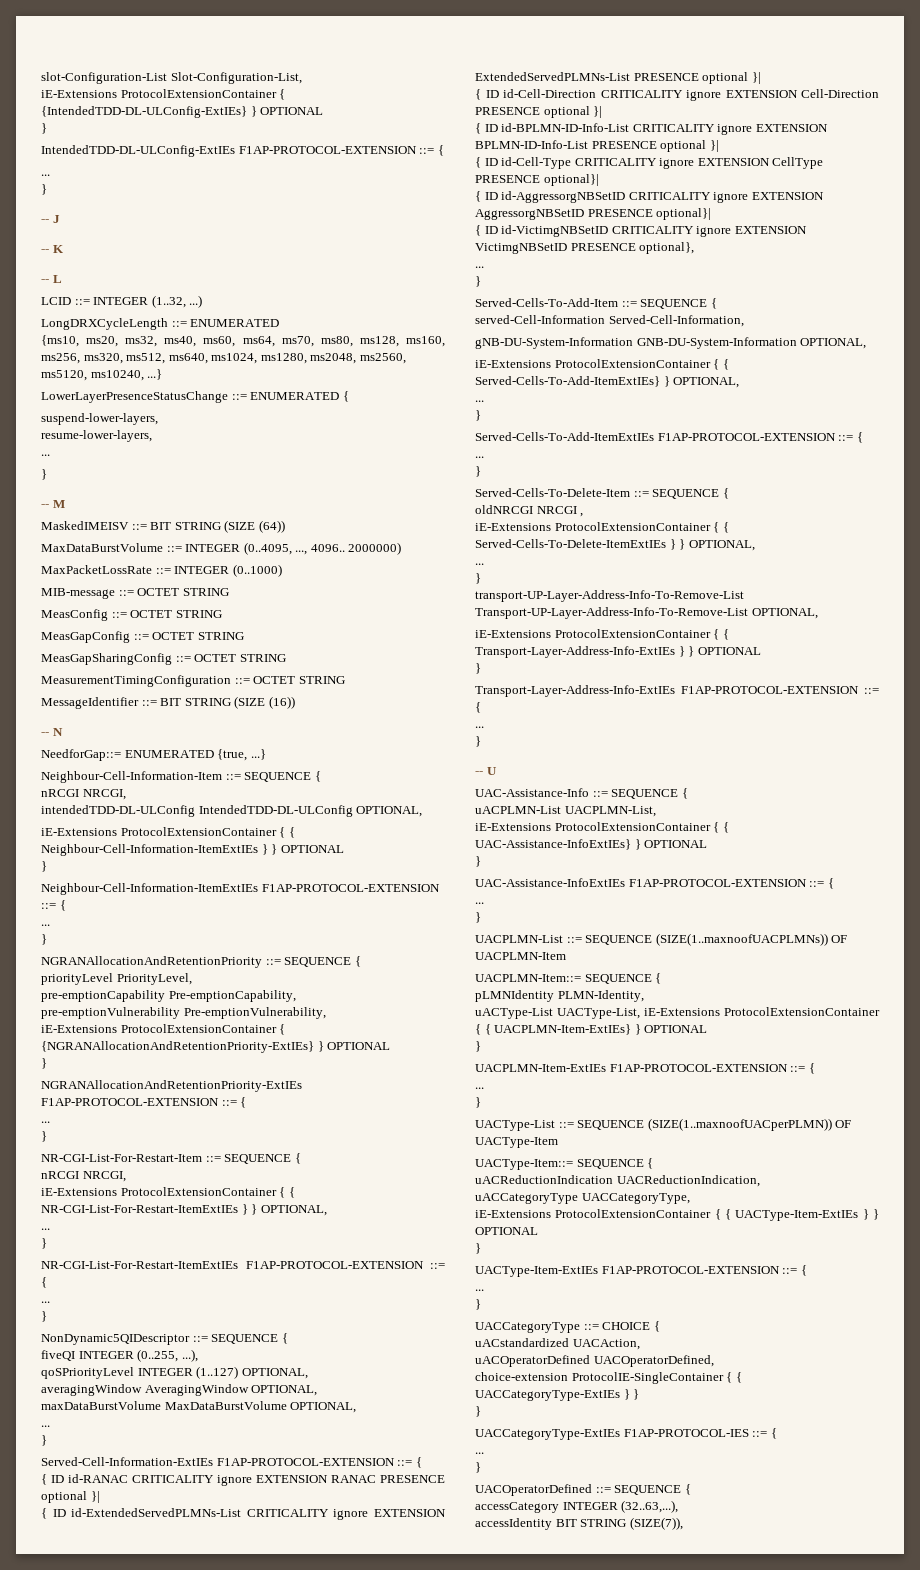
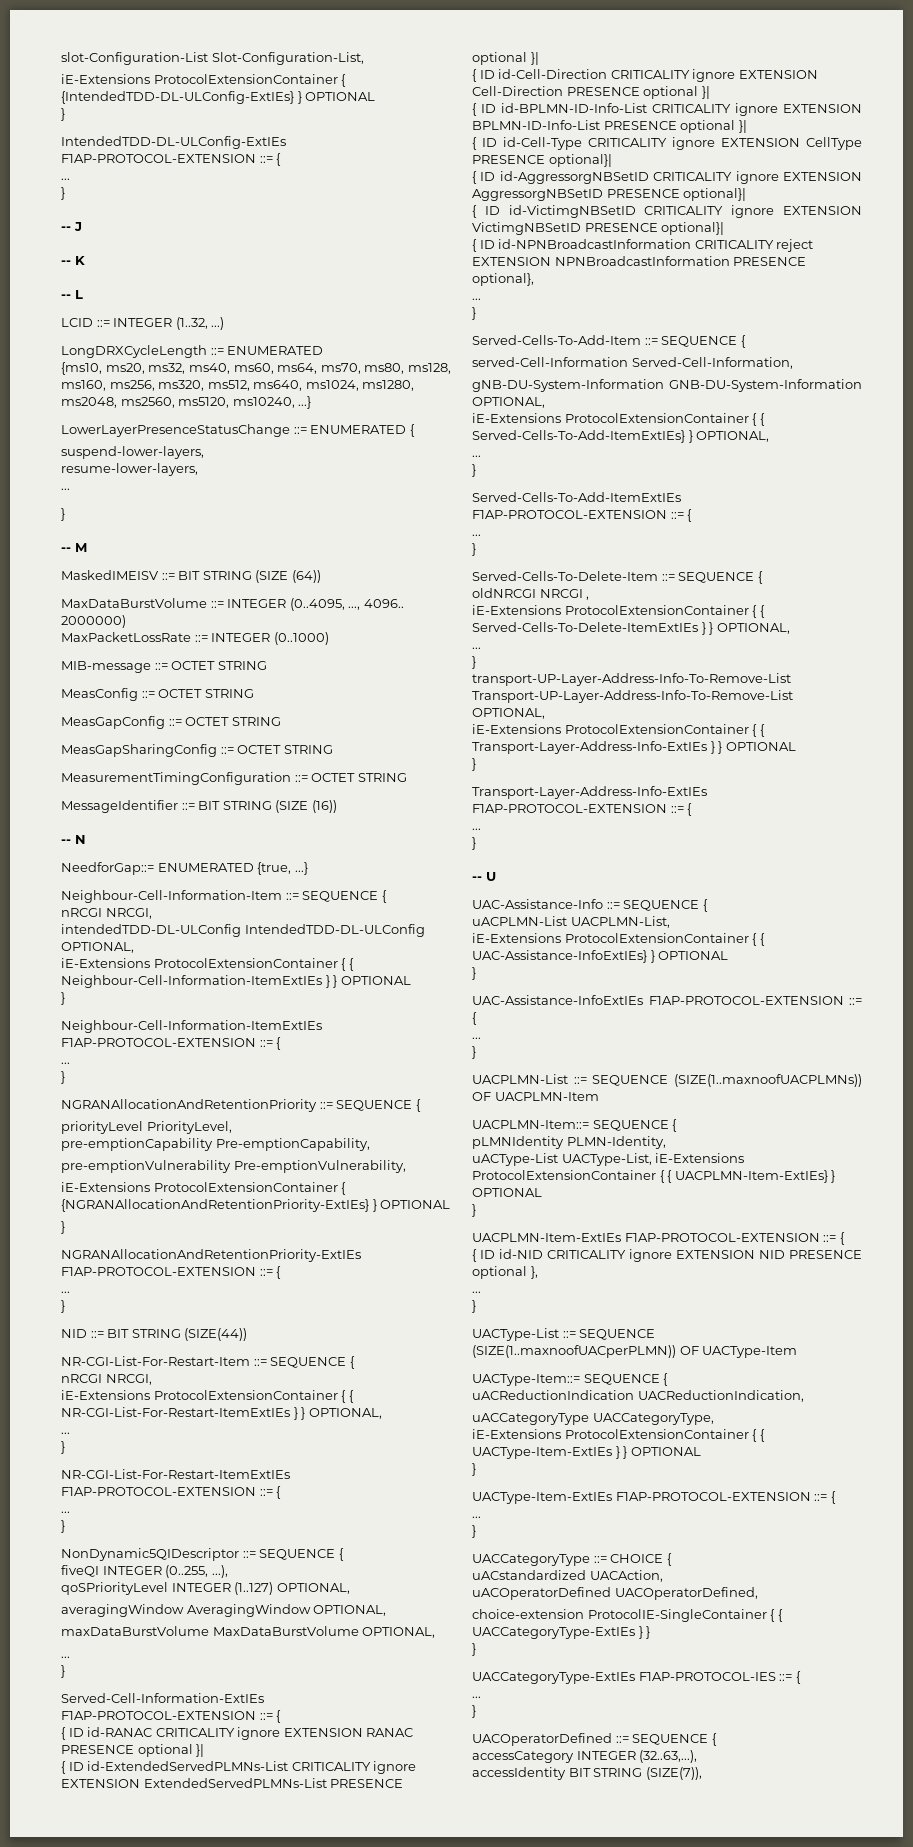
+ NID ::= BIT STRING (SIZE(44))
- { ID id-VictimgNBSetID CRITICALITY ignore EXTENSION VictimgNBSetID PRESENCE optional},
+ { ID id-VictimgNBSetID CRITICALITY ignore EXTENSION VictimgNBSetID PRESENCE optional}|
+ { ID id-NPNBroadcastInformation CRITICALITY reject EXTENSION NPNBroadcastInformation PRESENCE optional},
+ { ID id-NID CRITICALITY ignore EXTENSION NID PRESENCE optional },

